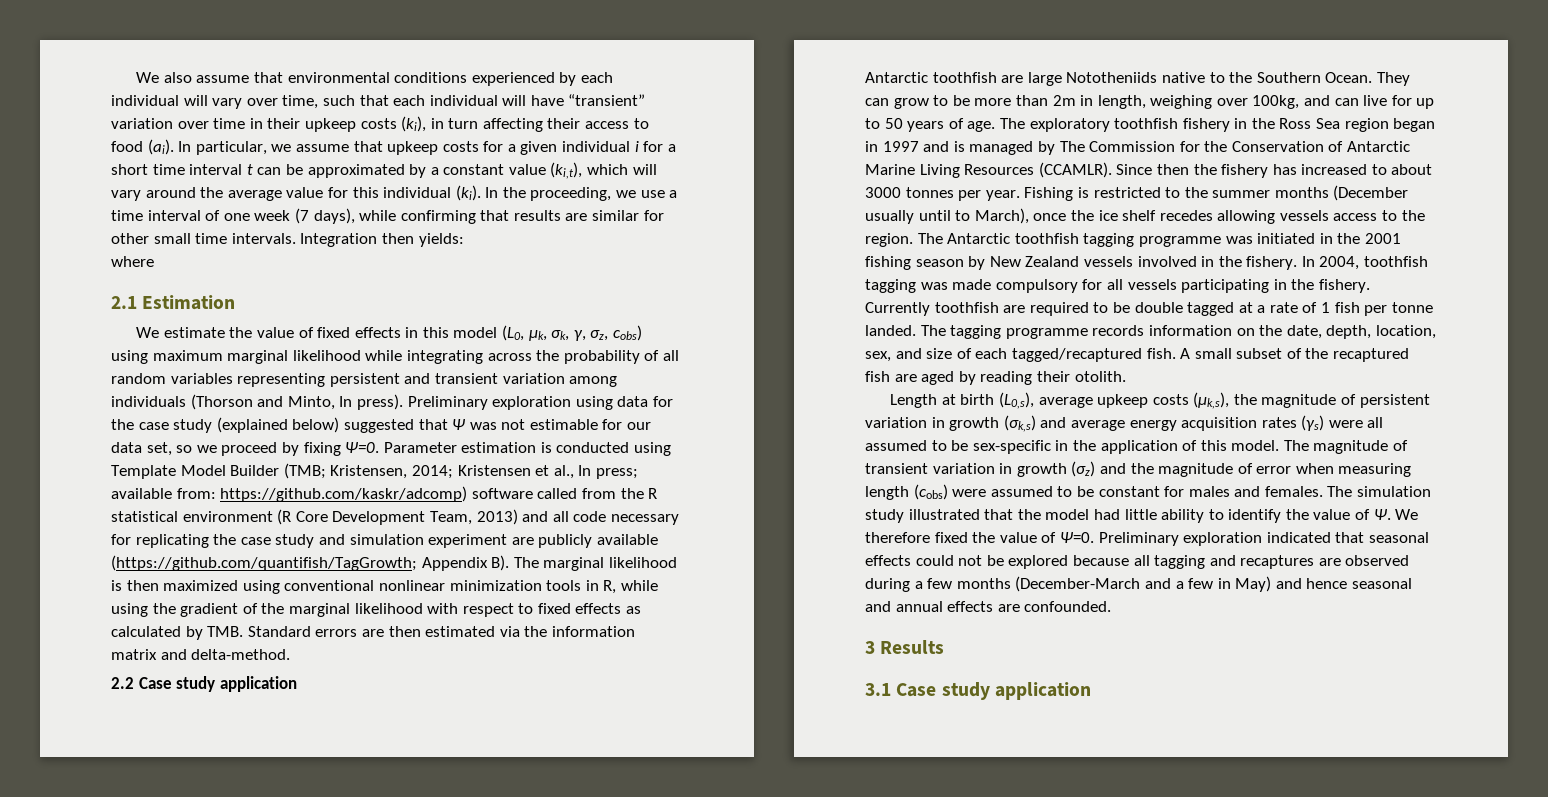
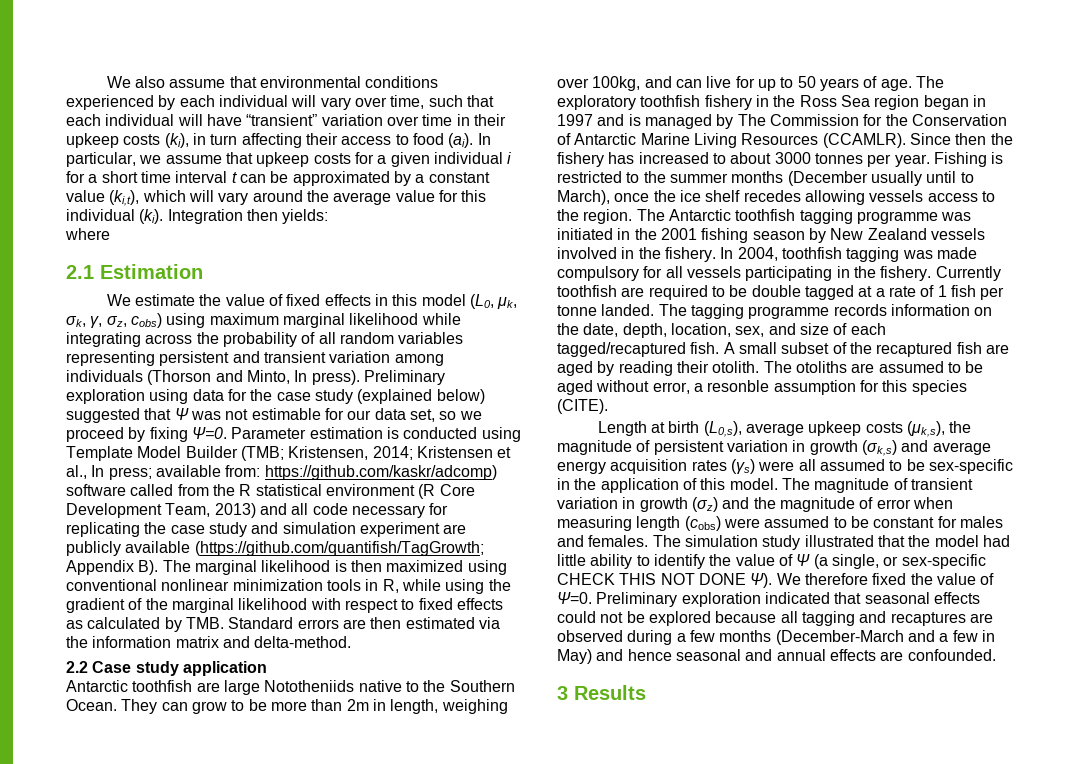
- In the proceeding, we use a time interval of one week (7 days), while confirming that results are similar for other small time intervals.
+ The otoliths are assumed to be aged without error, a resonble assumption for this species (CITE).
- The simulation study illustrated that the model had little ability to identify the value of Ψ. We therefore fixed the value of Ψ=0. Preliminary exploration indicated that seasonal effects could not be explored because all tagging and recaptures are observed during a few months (December-March and a few in May) and hence seasonal and annual effects are confounded.
+ The simulation study illustrated that the model had little ability to identify the value of Ψ (a single, or sex-specific CHECK THIS NOT DONE Ψ). We therefore fixed the value of Ψ=0. Preliminary exploration indicated that seasonal effects could not be explored because all tagging and recaptures are observed during a few months (December-March and a few in May) and hence seasonal and annual effects are confounded.
- 3.1 Case study application

